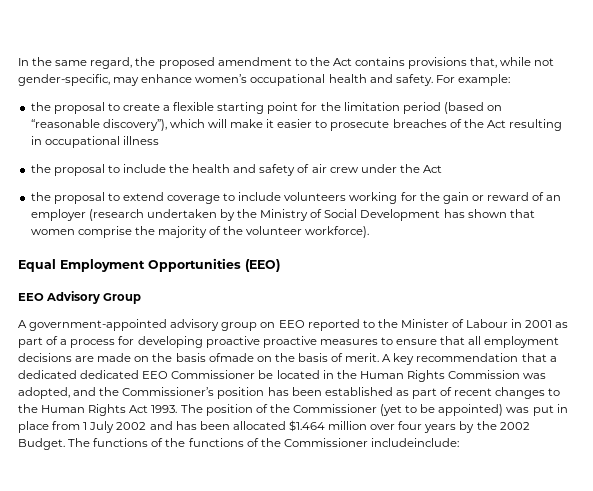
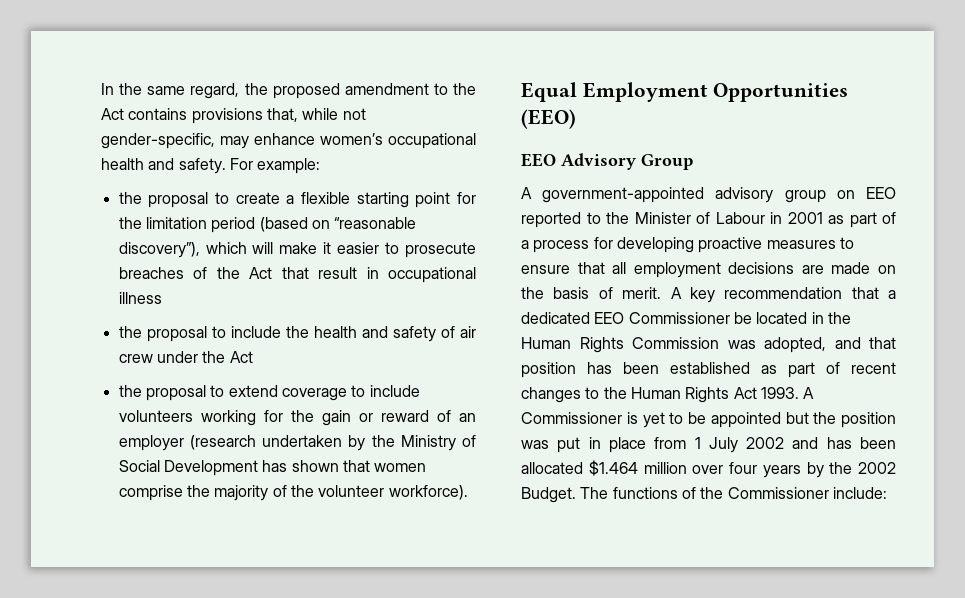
- the proposal to create a flexible starting point for the limitation period (based on “reasonable discovery”), which will make it easier to prosecute breaches of the Act resulting in occupational illness
+ the proposal to create a flexible starting point for the limitation period (based on “reasonable discovery”), which will make it easier to prosecute breaches of the Act that result in occupational illness
- A government-appointed advisory group on EEO reported to the Minister of Labour in 2001 as part of a process for developing proactive proactive measures to ensure that all employment decisions are made on the basis ofmade on the basis of merit.
+ A government-appointed advisory group on EEO reported to the Minister of Labour in 2001 as part of a process for developing proactive measures to ensure that all employment decisions are made on the basis of merit.
- A key recommendation that a dedicated dedicated EEO Commissioner be located in the Human Rights Commission was adopted, and the Commissioner’s position has been established as part of recent changes to the Human Rights Act 1993.
+ A key recommendation that a dedicated EEO Commissioner be located in the Human Rights Commission was adopted, and that position has been established as part of recent changes to the Human Rights Act 1993.
- The position of the Commissioner (yet to be appointed) was put in place from 1 July 2002 and has been allocated $1.464 million over four years by the 2002 Budget.
+ A Commissioner is yet to be appointed but the position was put in place from 1 July 2002 and has been allocated $1.464 million over four years by the 2002 Budget.
- The functions of the functions of the Commissioner includeinclude:
+ The functions of the Commissioner include:

